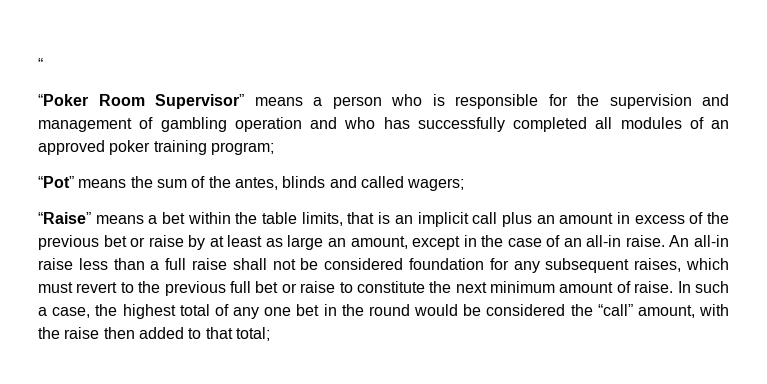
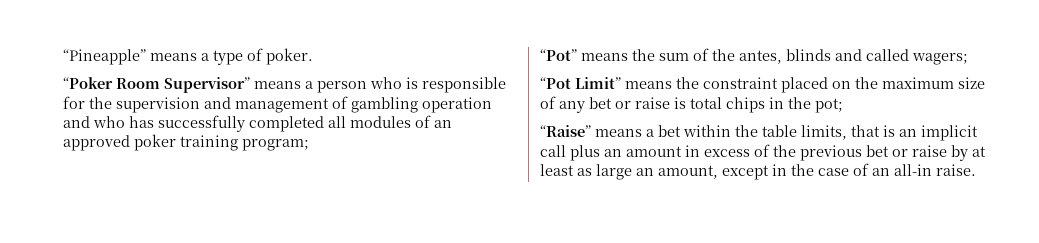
- “
+ “Pineapple” means a type of poker.
+ “Pot Limit” means the constraint placed on the maximum size of any bet or raise is total chips in the pot;
- An all-in raise less than a full raise shall not be considered foundation for any subsequent raises, which must revert to the previous full bet or raise to constitute the next minimum amount of raise. In such a case, the highest total of any one bet in the round would be considered the “call” amount, with the raise then added to that total;

